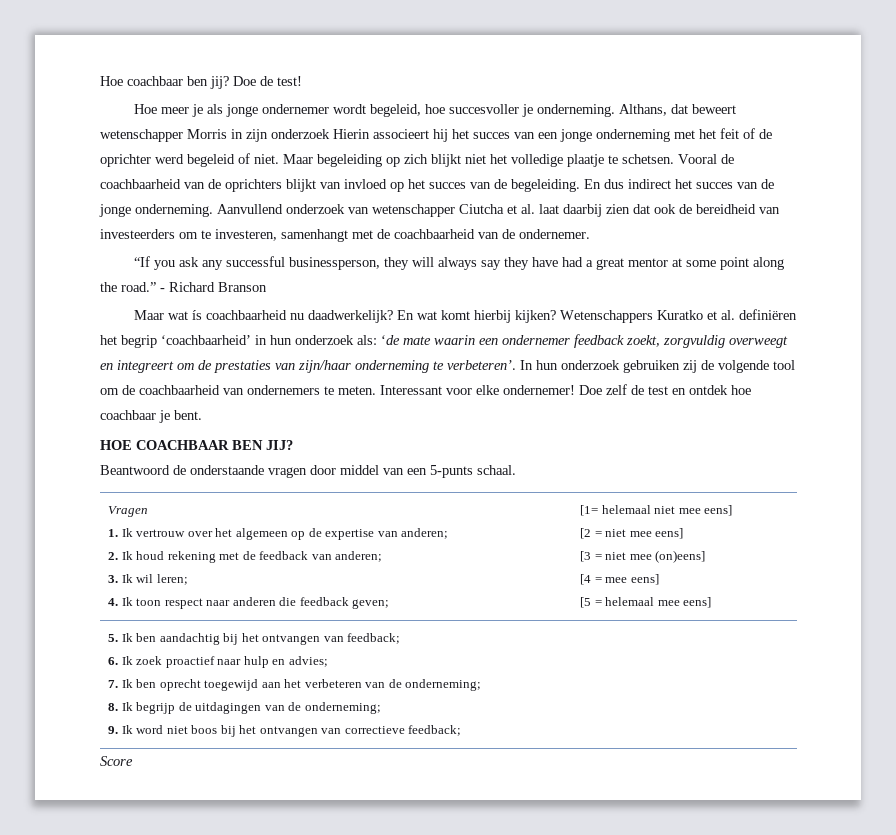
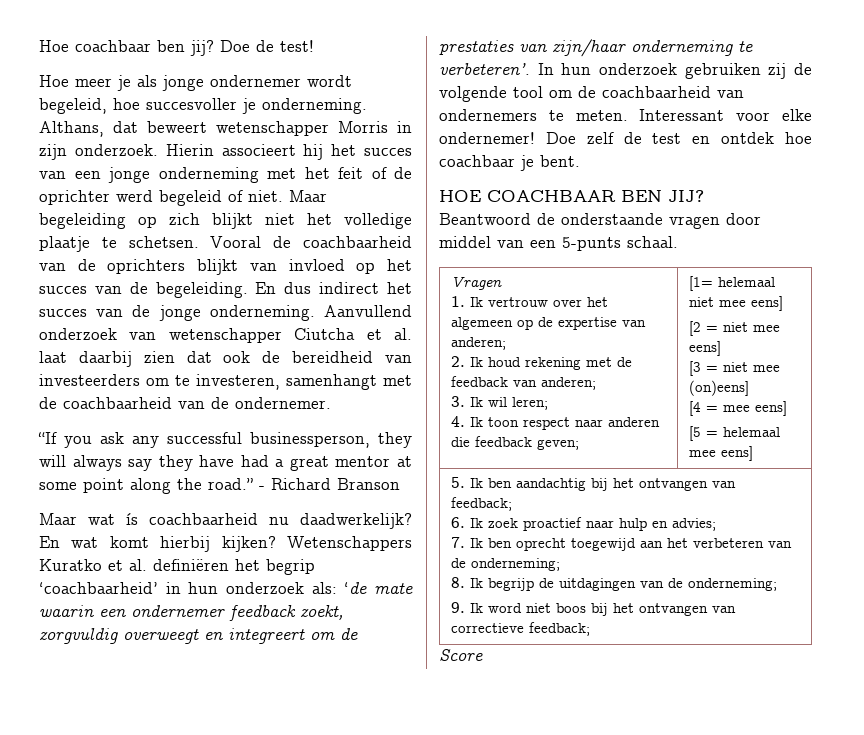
- Althans, dat beweert wetenschapper Morris in zijn onderzoek Hierin associeert hij het succes van een jonge onderneming met het feit of de oprichter werd begeleid of niet.
+ Althans, dat beweert wetenschapper Morris in zijn onderzoek. Hierin associeert hij het succes van een jonge onderneming met het feit of de oprichter werd begeleid of niet.

